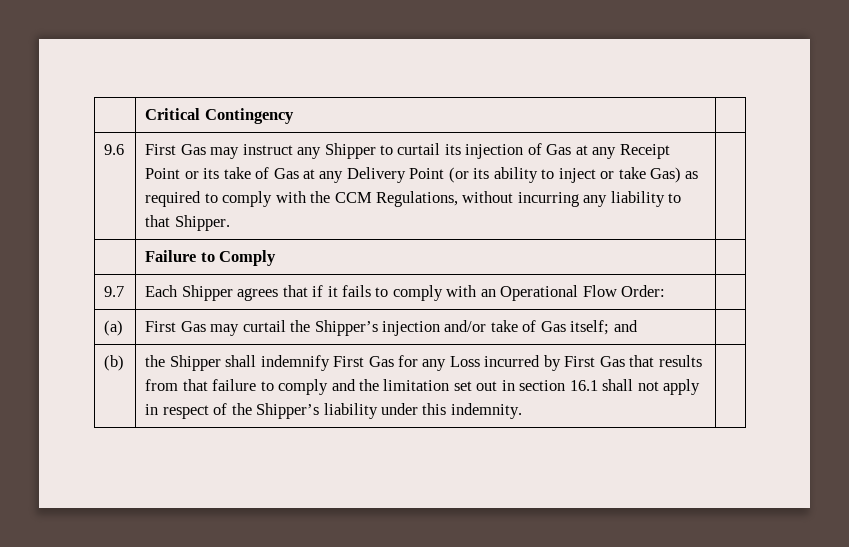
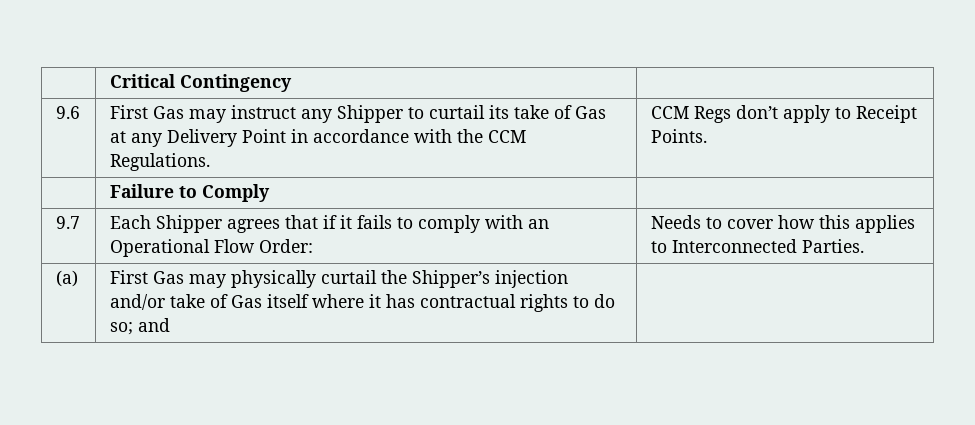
- First Gas may instruct any Shipper to curtail its injection of Gas at any Receipt Point or its take of Gas at any Delivery Point (or its ability to inject or take Gas) as required to comply with the CCM Regulations, without incurring any liability to that Shipper.
+ First Gas may instruct any Shipper to curtail its take of Gas at any Delivery Point in accordance with the CCM Regulations. | CCM Regs don’t apply to Receipt Points.
- 9.7 | Each Shipper agrees that if it fails to comply with an Operational Flow Order: |
+ 9.7 | Each Shipper agrees that if it fails to comply with an Operational Flow Order: | Needs to cover how this applies to Interconnected Parties.
- (a) | First Gas may curtail the Shipper’s injection and/or take of Gas itself; and |
- (b) | the Shipper shall indemnify First Gas for any Loss incurred by First Gas that results from that failure to comply and the limitation set out in section 16.1 shall not apply in respect of the Shipper’s liability under this indemnity.
+ (a) | First Gas may physically curtail the Shipper’s injection and/or take of Gas itself where it has contractual rights to do so; and |

